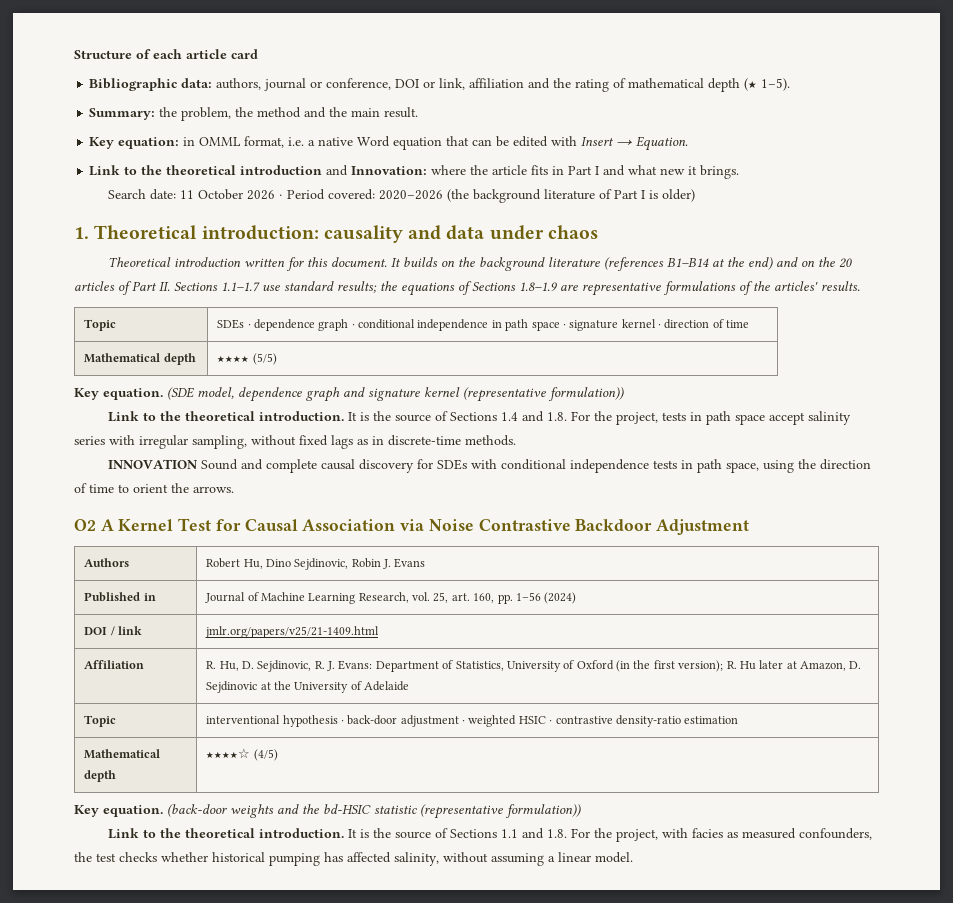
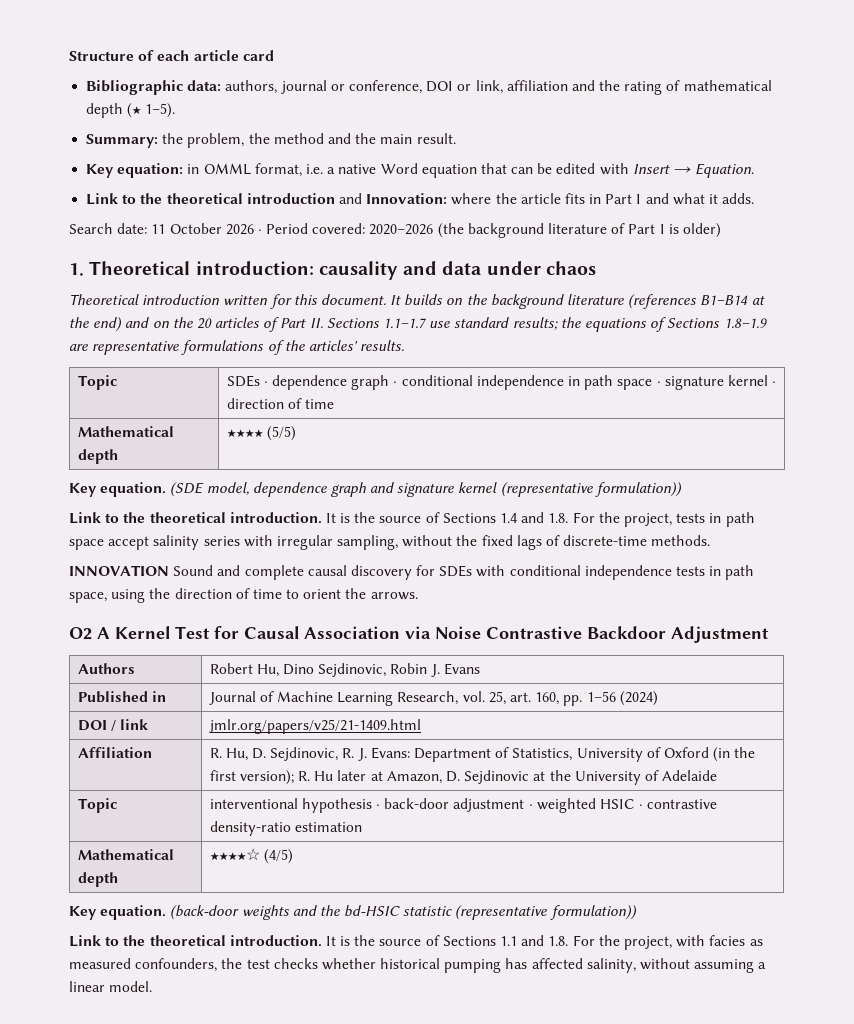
- Link to the theoretical introduction and Innovation: where the article fits in Part I and what new it brings.
+ Link to the theoretical introduction and Innovation: where the article fits in Part I and what it adds.
- It is the source of Sections 1.4 and 1.8. For the project, tests in path space accept salinity series with irregular sampling, without fixed lags as in discrete-time methods.
+ It is the source of Sections 1.4 and 1.8. For the project, tests in path space accept salinity series with irregular sampling, without the fixed lags of discrete-time methods.

